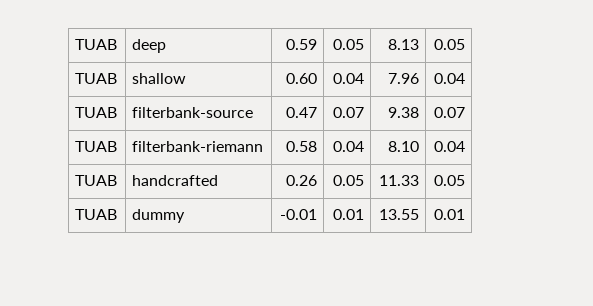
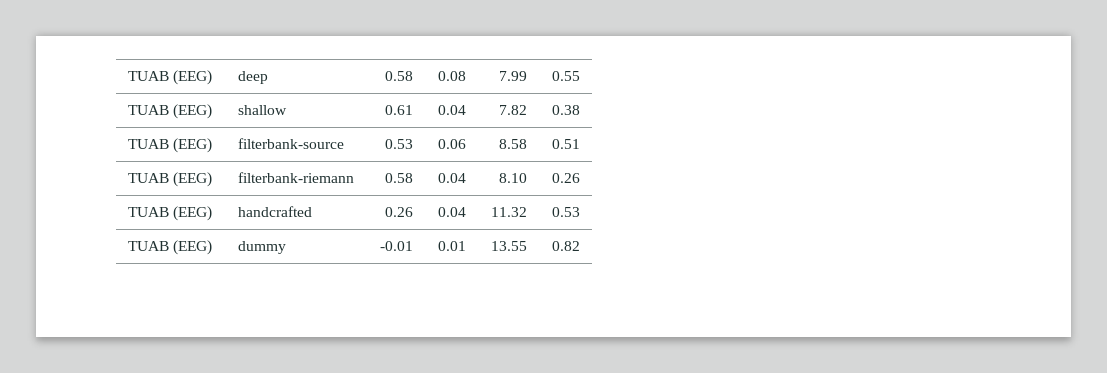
- TUAB | deep | 0.59 | 0.05 | 8.13 | 0.05
- TUAB | shallow | 0.60 | 0.04 | 7.96 | 0.04
- TUAB | filterbank-source | 0.47 | 0.07 | 9.38 | 0.07
- TUAB | filterbank-riemann | 0.58 | 0.04 | 8.10 | 0.04
- TUAB | handcrafted | 0.26 | 0.05 | 11.33 | 0.05
- TUAB | dummy | -0.01 | 0.01 | 13.55 | 0.01
+ TUAB (EEG) | deep | 0.58 | 0.08 | 7.99 | 0.55
+ TUAB (EEG) | shallow | 0.61 | 0.04 | 7.82 | 0.38
+ TUAB (EEG) | filterbank-source | 0.53 | 0.06 | 8.58 | 0.51
+ TUAB (EEG) | filterbank-riemann | 0.58 | 0.04 | 8.10 | 0.26
+ TUAB (EEG) | handcrafted | 0.26 | 0.04 | 11.32 | 0.53
+ TUAB (EEG) | dummy | -0.01 | 0.01 | 13.55 | 0.82

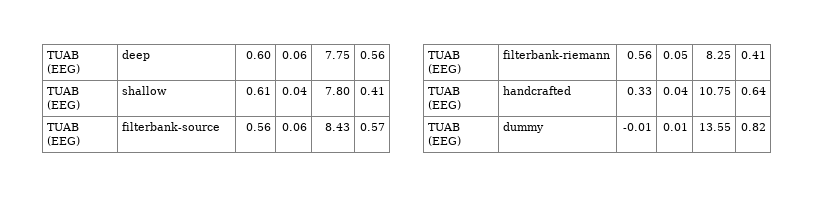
- TUAB (EEG) | deep | 0.58 | 0.08 | 7.99 | 0.55
+ TUAB (EEG) | deep | 0.60 | 0.06 | 7.75 | 0.56
- TUAB (EEG) | shallow | 0.61 | 0.04 | 7.82 | 0.38
+ TUAB (EEG) | shallow | 0.61 | 0.04 | 7.80 | 0.41
- TUAB (EEG) | filterbank-source | 0.53 | 0.06 | 8.58 | 0.51
+ TUAB (EEG) | filterbank-source | 0.56 | 0.06 | 8.43 | 0.57
- TUAB (EEG) | filterbank-riemann | 0.58 | 0.04 | 8.10 | 0.26
+ TUAB (EEG) | filterbank-riemann | 0.56 | 0.05 | 8.25 | 0.41
- TUAB (EEG) | handcrafted | 0.26 | 0.04 | 11.32 | 0.53
+ TUAB (EEG) | handcrafted | 0.33 | 0.04 | 10.75 | 0.64

